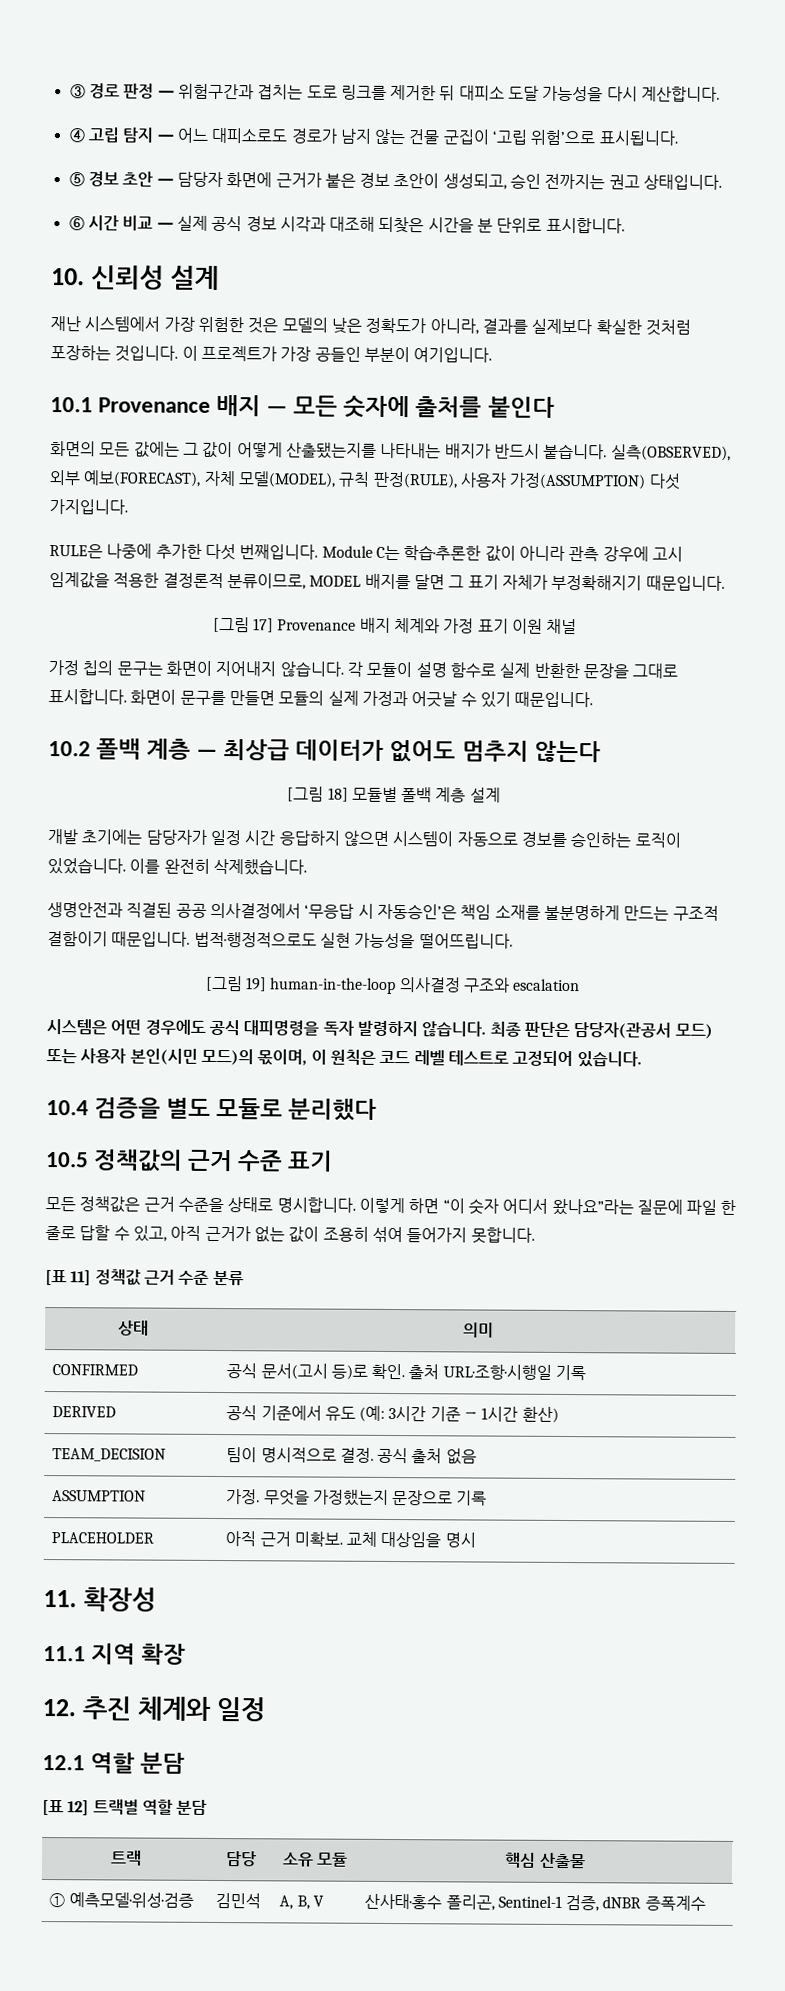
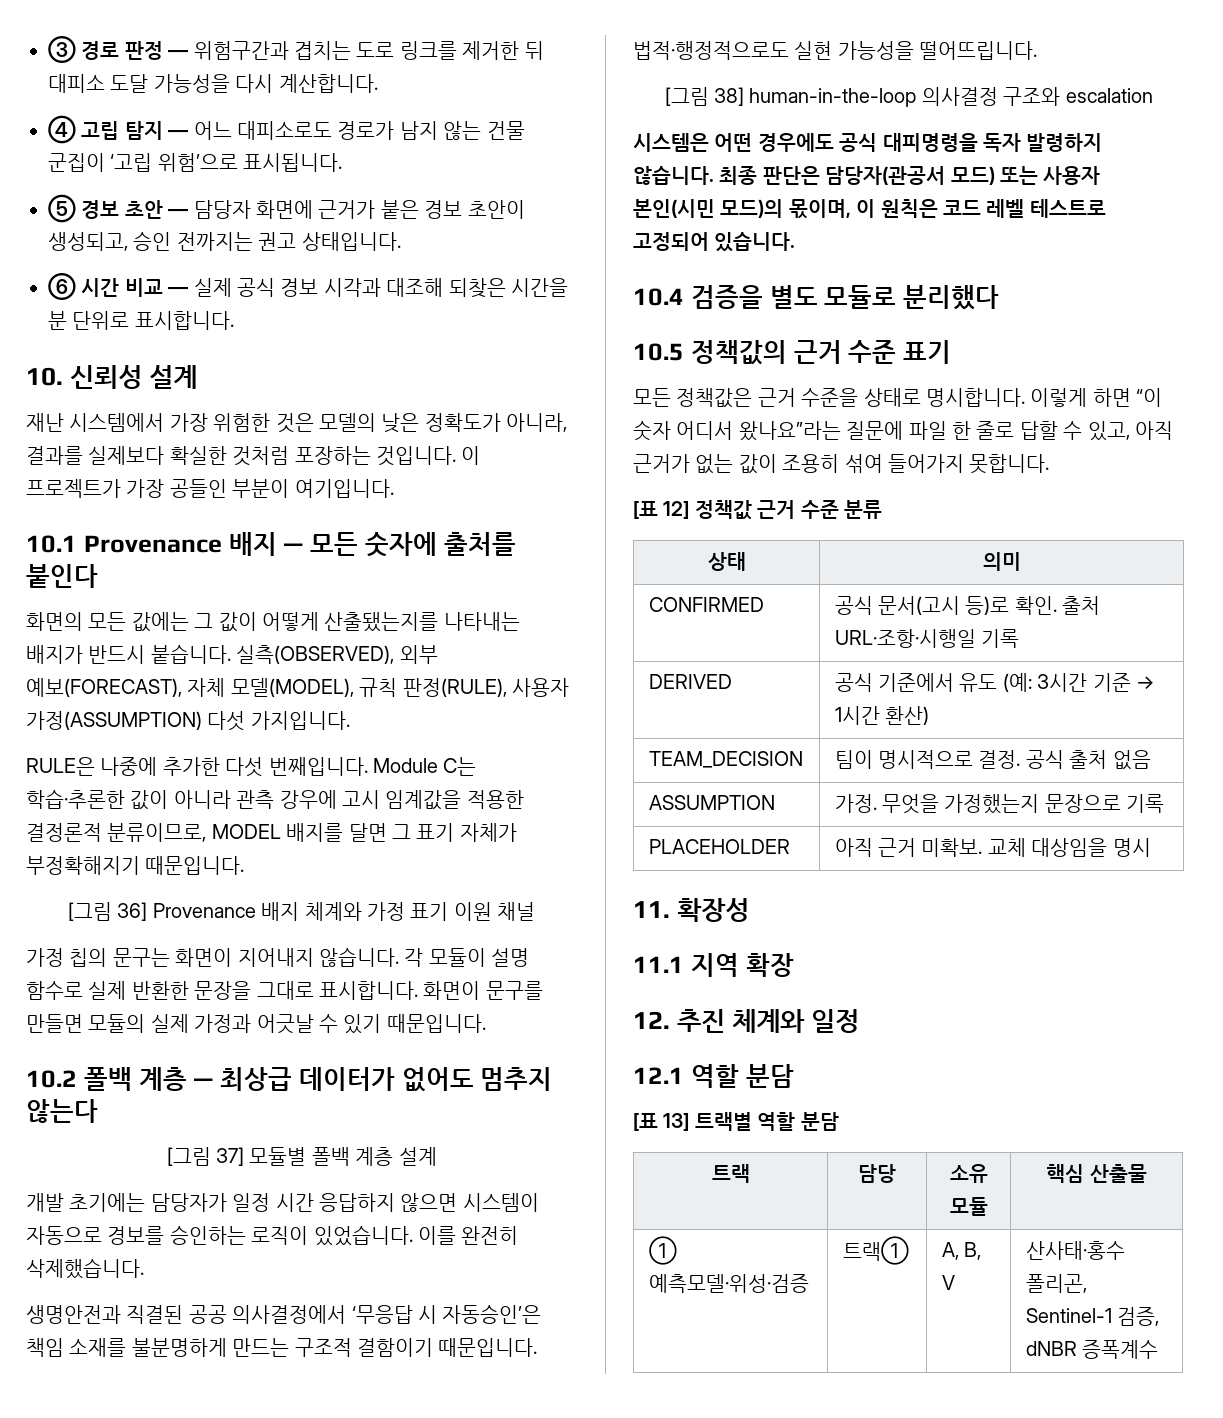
- [그림 17] Provenance 배지 체계와 가정 표기 이원 채널
+ [그림 36] Provenance 배지 체계와 가정 표기 이원 채널
- [그림 18] 모듈별 폴백 계층 설계
+ [그림 37] 모듈별 폴백 계층 설계
- [그림 19] human-in-the-loop 의사결정 구조와 escalation
+ [그림 38] human-in-the-loop 의사결정 구조와 escalation
- [표 11] 정책값 근거 수준 분류
+ [표 12] 정책값 근거 수준 분류
- [표 12] 트랙별 역할 분담
+ [표 13] 트랙별 역할 분담
- ① 예측모델·위성·검증 | 김민석 | A, B, V | 산사태·홍수 폴리곤, Sentinel-1 검증, dNBR 증폭계수
+ ① 예측모델·위성·검증 | 트랙① | A, B, V | 산사태·홍수 폴리곤, Sentinel-1 검증, dNBR 증폭계수

